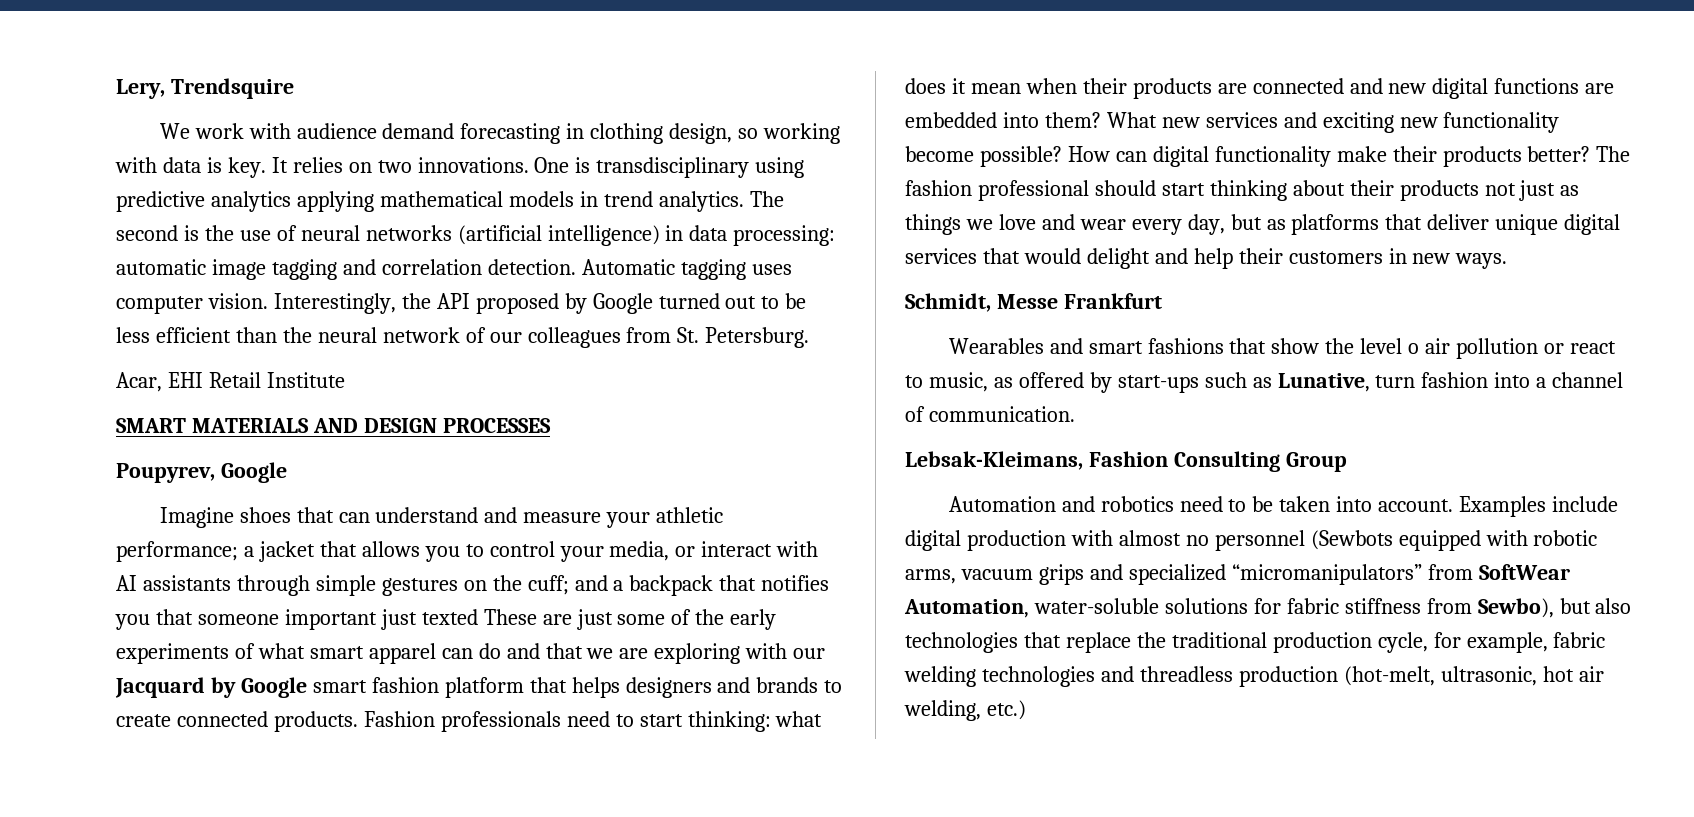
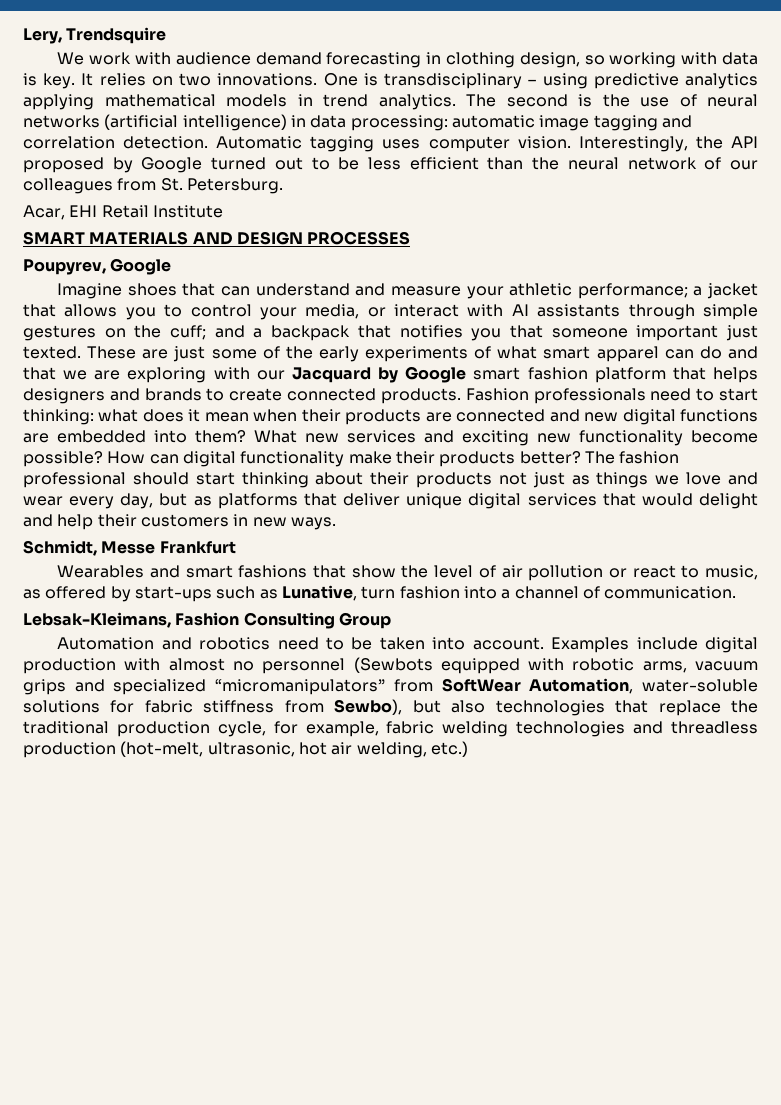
- One is transdisciplinary using predictive analytics applying mathematical models in trend analytics.
+ One is transdisciplinary – using predictive analytics applying mathematical models in trend analytics.
- and a backpack that notifies you that someone important just texted These are just some of the early experiments of what smart apparel can do and that we are exploring with our Jacquard by Google smart fashion platform that helps designers and brands to create connected products.
+ and a backpack that notifies you that someone important just texted. These are just some of the early experiments of what smart apparel can do and that we are exploring with our Jacquard by Google smart fashion platform that helps designers and brands to create connected products.
- Wearables and smart fashions that show the level o air pollution or react to music, as offered by start-ups such as Lunative, turn fashion into a channel of communication.
+ Wearables and smart fashions that show the level of air pollution or react to music, as offered by start-ups such as Lunative, turn fashion into a channel of communication.

